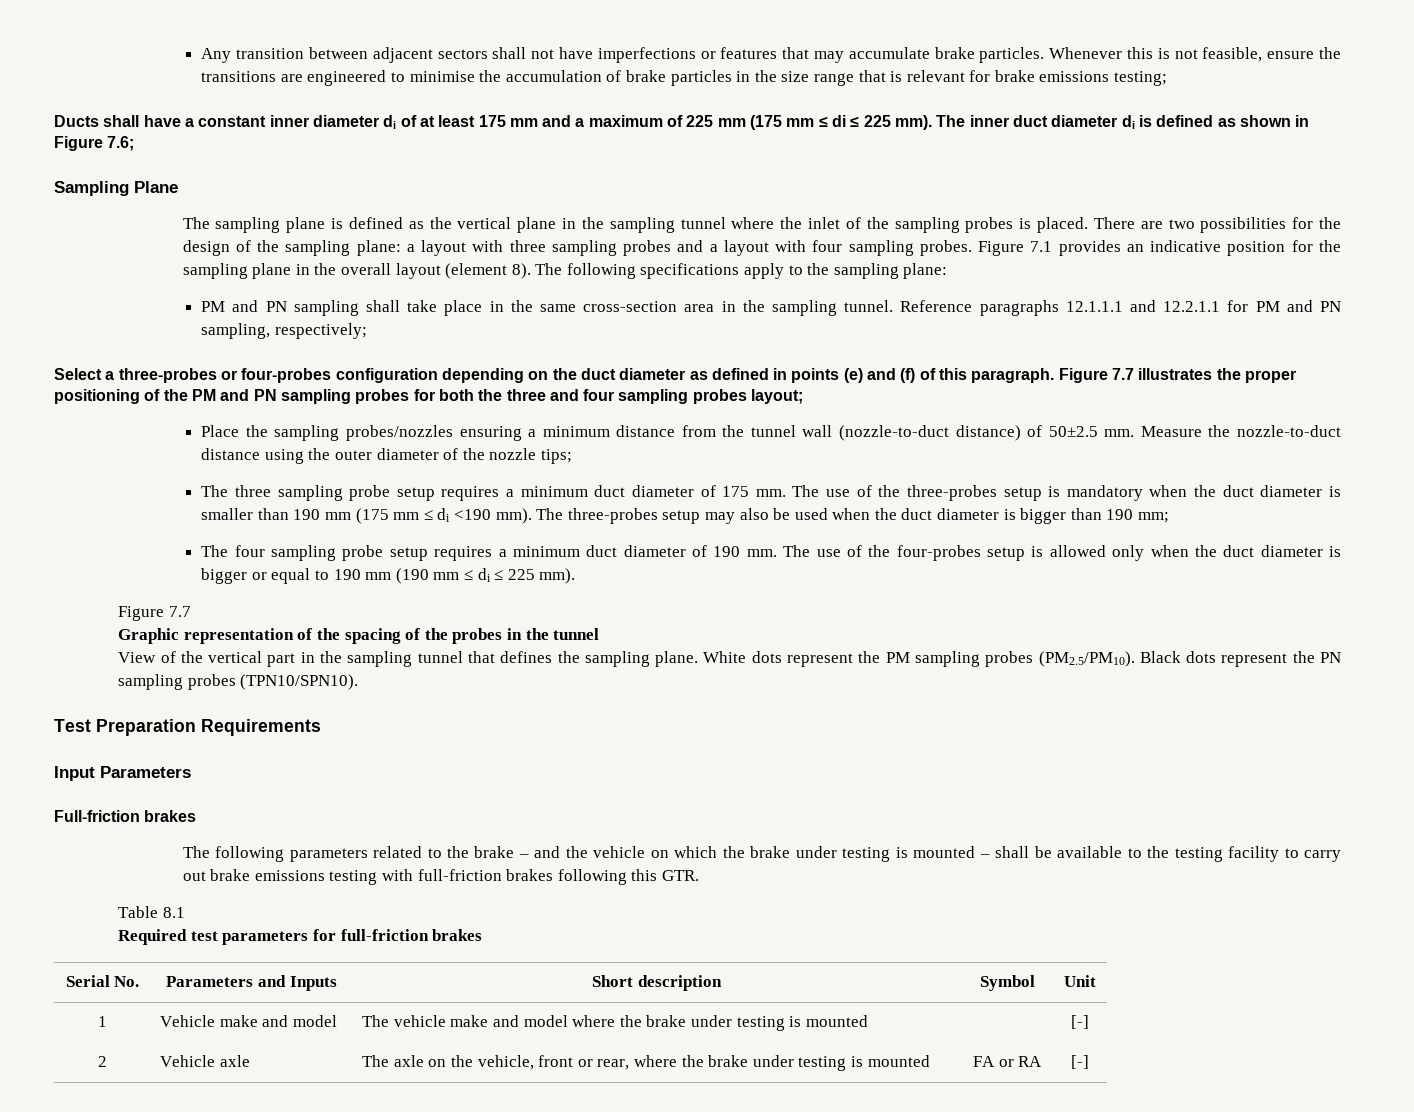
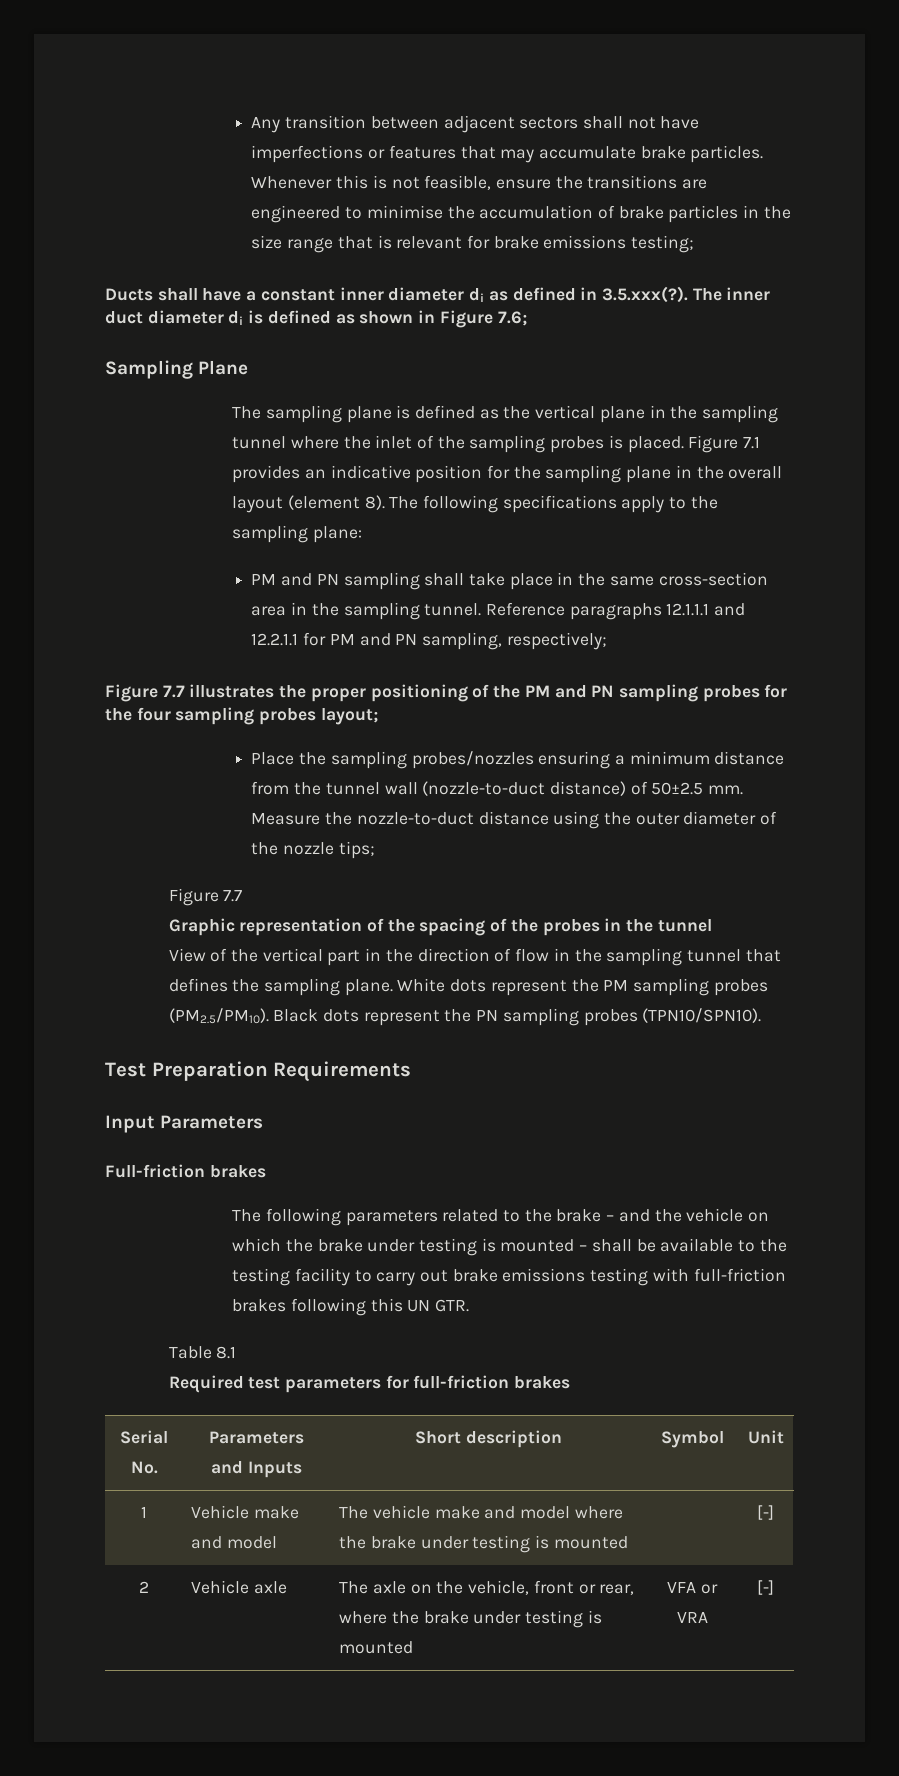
- Ducts shall have a constant inner diameter di of at least 175 mm and a maximum of 225 mm (175 mm ≤ di ≤ 225 mm). The inner duct diameter di is defined as shown in Figure 7.6;
+ Ducts shall have a constant inner diameter di as defined in 3.5.xxx(?). The inner duct diameter di is defined as shown in Figure 7.6;
- There are two possibilities for the design of the sampling plane: a layout with three sampling probes and a layout with four sampling probes.
- Select a three-probes or four-probes configuration depending on the duct diameter as defined in points (e) and (f) of this paragraph. Figure 7.7 illustrates the proper positioning of the PM and PN sampling probes for both the three and four sampling probes layout;
+ Figure 7.7 illustrates the proper positioning of the PM and PN sampling probes for the four sampling probes layout;
- The three sampling probe setup requires a minimum duct diameter of 175 mm. The use of the three-probes setup is mandatory when the duct diameter is smaller than 190 mm (175 mm ≤ di <190 mm). The three-probes setup may also be used when the duct diameter is bigger than 190 mm;
- The four sampling probe setup requires a minimum duct diameter of 190 mm. The use of the four-probes setup is allowed only when the duct diameter is bigger or equal to 190 mm (190 mm ≤ di ≤ 225 mm).
- View of the vertical part in the sampling tunnel that defines the sampling plane.
+ View of the vertical part in the direction of flow in the sampling tunnel that defines the sampling plane.
- The following parameters related to the brake – and the vehicle on which the brake under testing is mounted – shall be available to the testing facility to carry out brake emissions testing with full-friction brakes following this GTR.
+ The following parameters related to the brake – and the vehicle on which the brake under testing is mounted – shall be available to the testing facility to carry out brake emissions testing with full-friction brakes following this UN GTR.
- 2 | Vehicle axle | The axle on the vehicle, front or rear, where the brake under testing is mounted | FA or RA | [-]
+ 2 | Vehicle axle | The axle on the vehicle, front or rear, where the brake under testing is mounted | VFA or VRA | [-]

